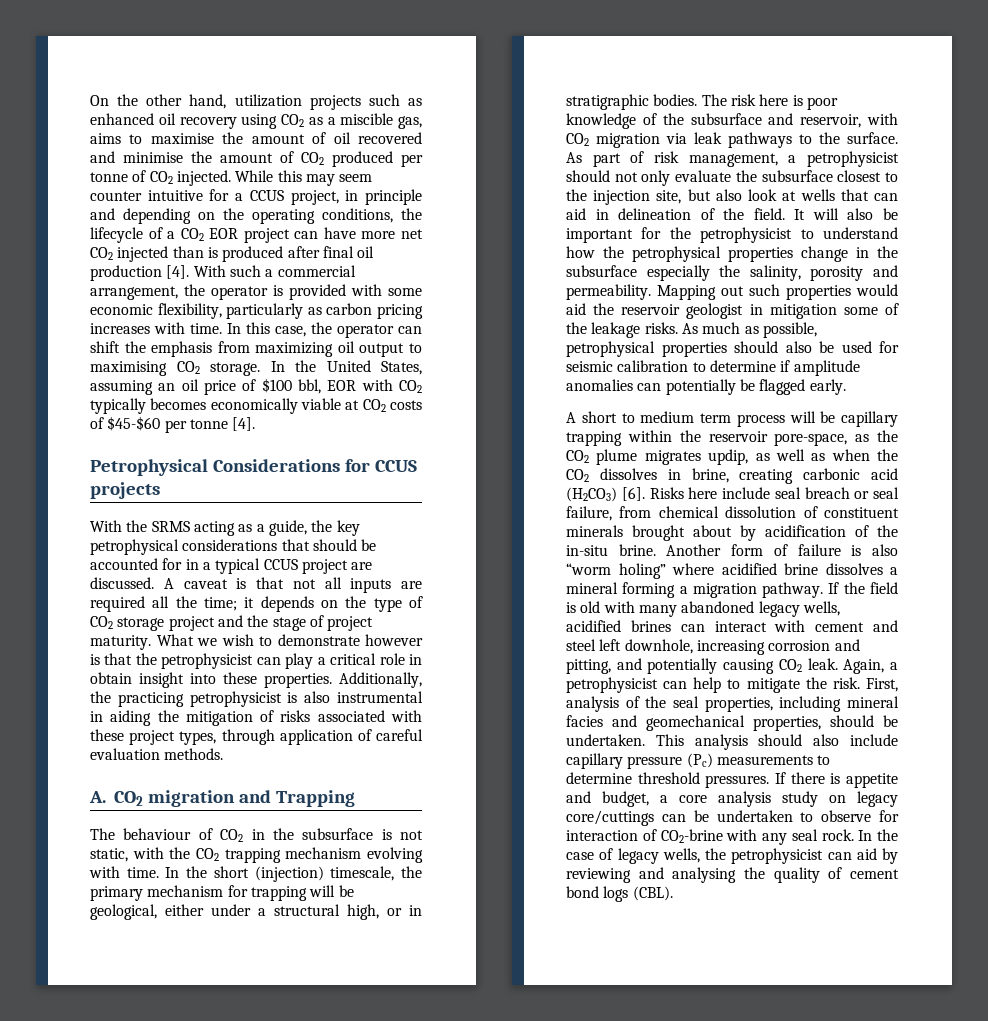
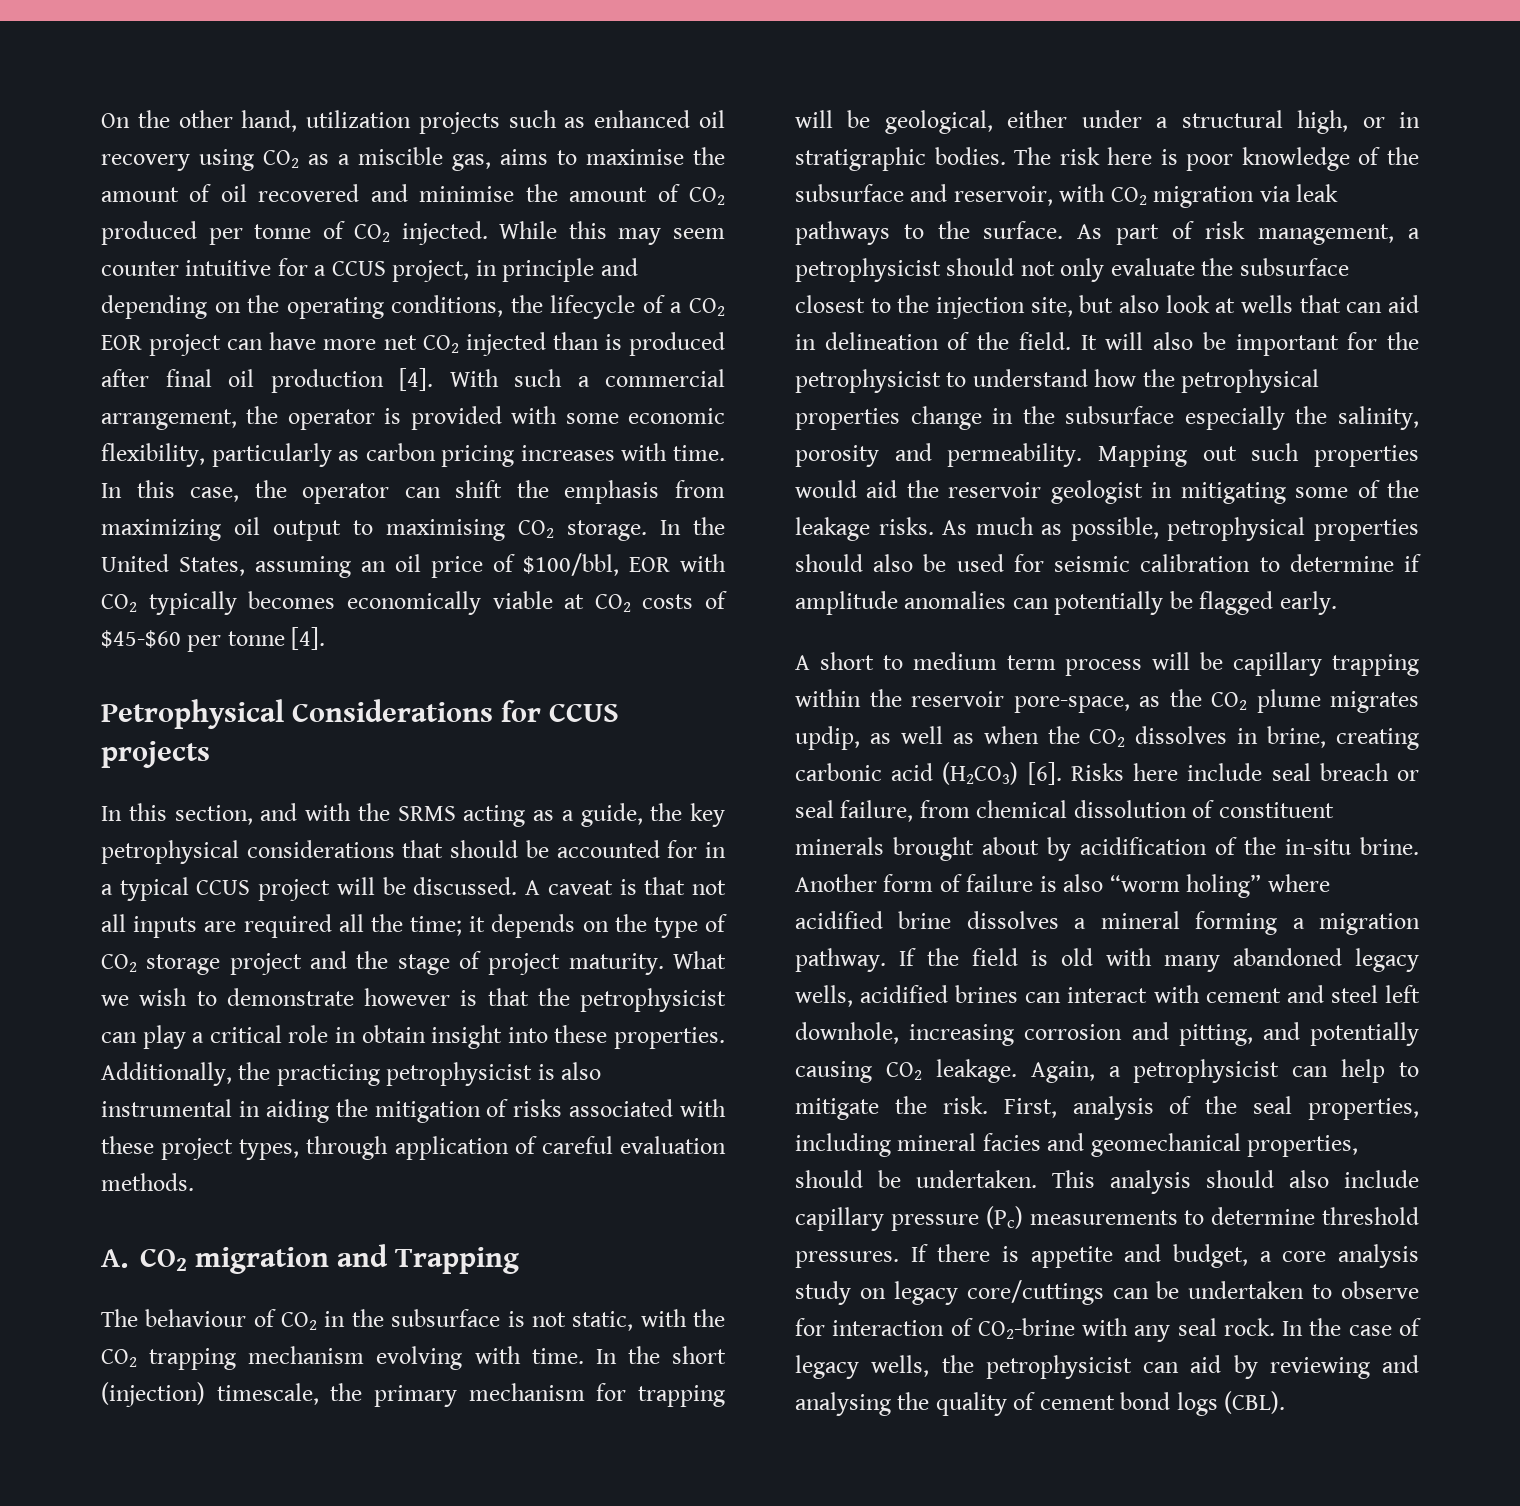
- In the United States, assuming an oil price of $100 bbl, EOR with CO2 typically becomes economically viable at CO2 costs of $45-$60 per tonne [4].
+ In the United States, assuming an oil price of $100/bbl, EOR with CO2 typically becomes economically viable at CO2 costs of $45-$60 per tonne [4].
- With the SRMS acting as a guide, the key petrophysical considerations that should be accounted for in a typical CCUS project are discussed.
+ In this section, and with the SRMS acting as a guide, the key petrophysical considerations that should be accounted for in a typical CCUS project will be discussed.
- Mapping out such properties would aid the reservoir geologist in mitigation some of the leakage risks.
+ Mapping out such properties would aid the reservoir geologist in mitigating some of the leakage risks.
- If the field is old with many abandoned legacy wells, acidified brines can interact with cement and steel left downhole, increasing corrosion and pitting, and potentially causing CO2 leak.
+ If the field is old with many abandoned legacy wells, acidified brines can interact with cement and steel left downhole, increasing corrosion and pitting, and potentially causing CO2 leakage.

